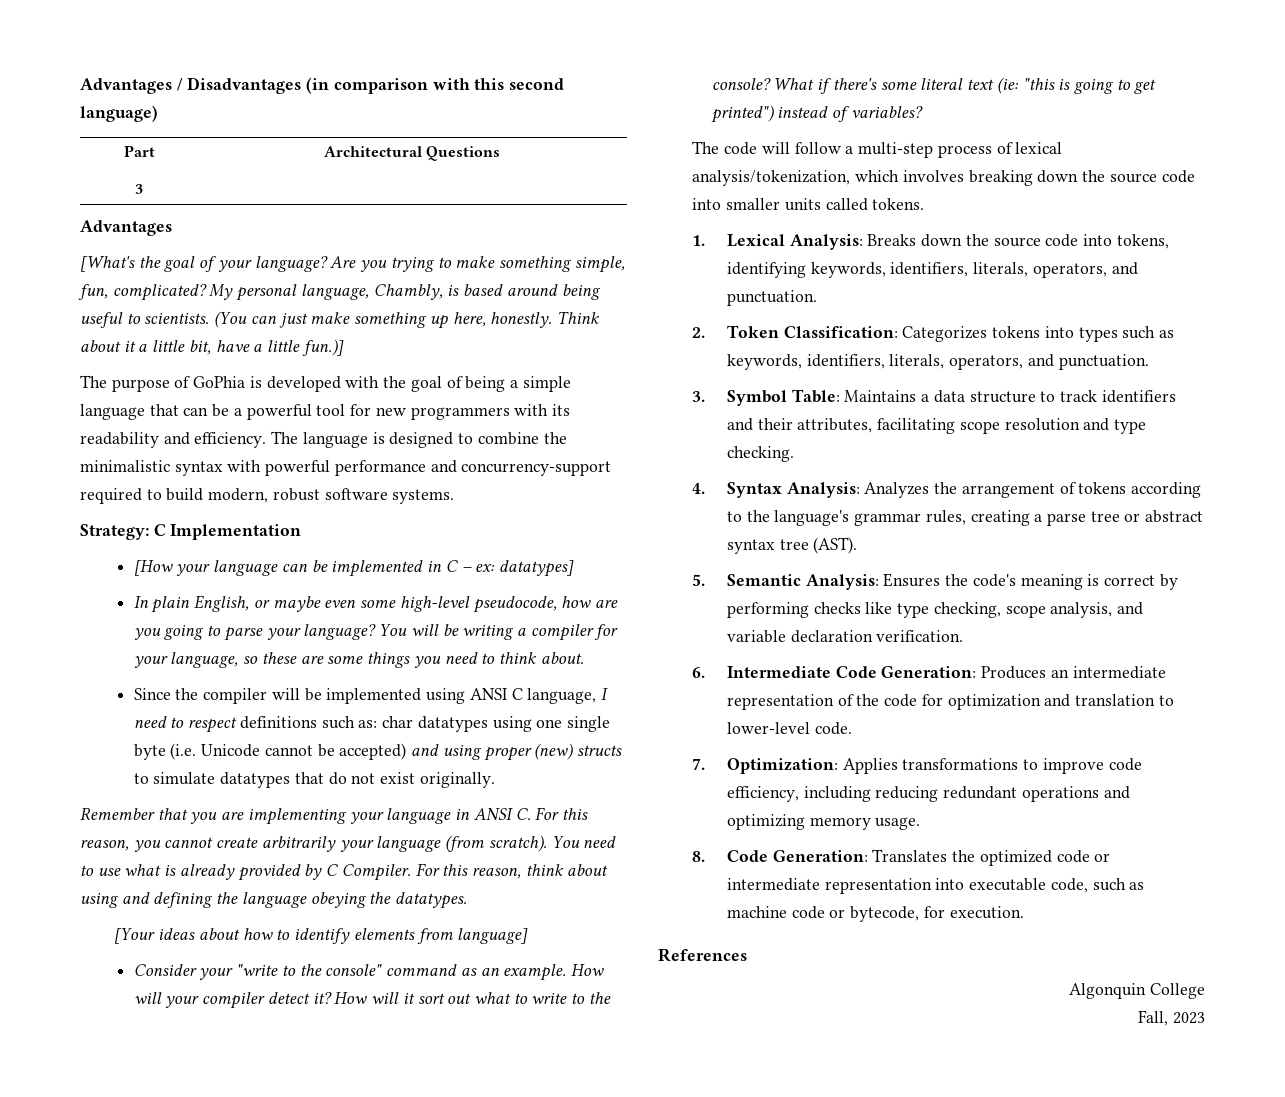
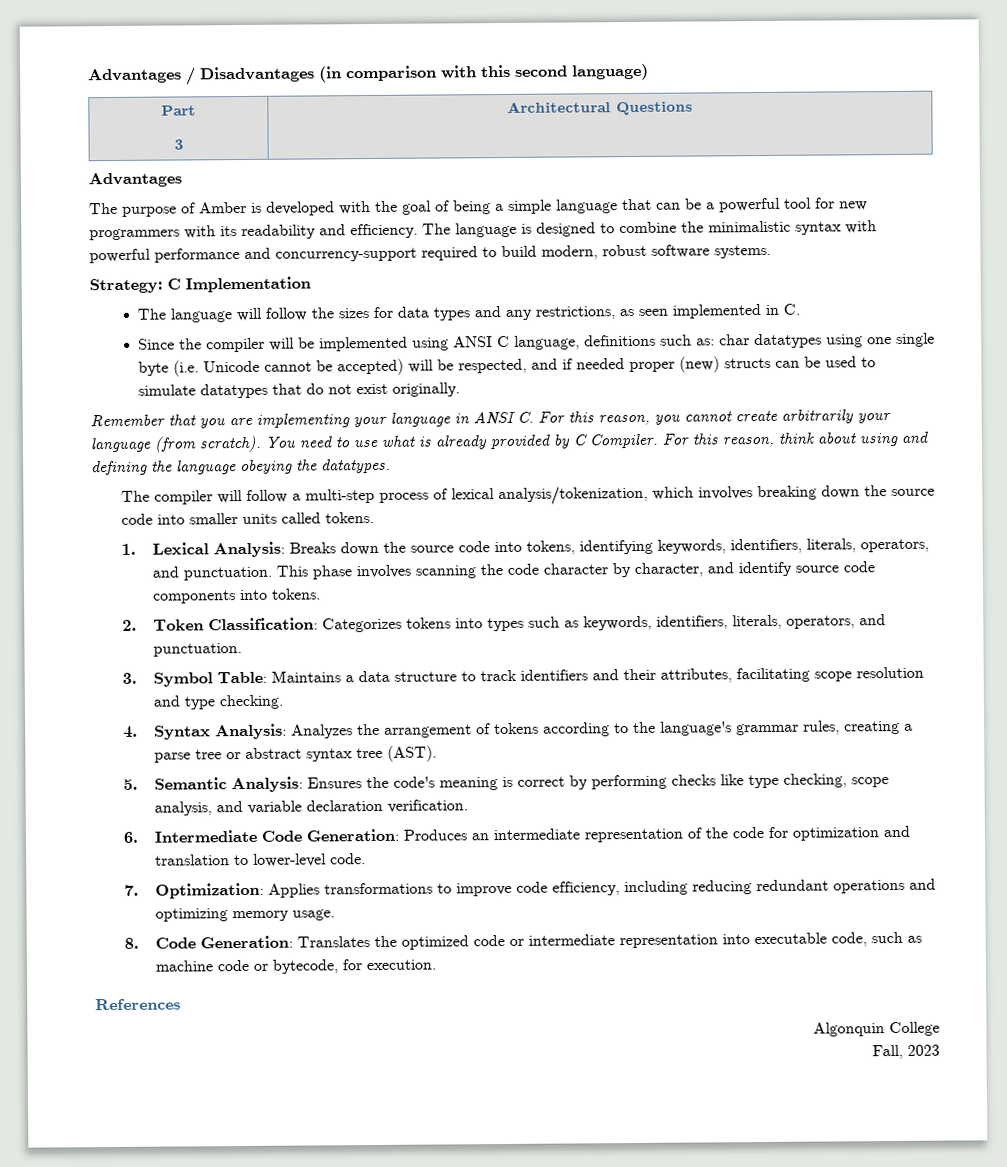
- [What's the goal of your language? Are you trying to make something simple, fun, complicated? My personal language, Chambly, is based around being useful to scientists. (You can just make something up here, honestly. Think about it a little bit, have a little fun.)]
- The purpose of GoPhia is developed with the goal of being a simple language that can be a powerful tool for new programmers with its readability and efficiency.
+ The purpose of Amber is developed with the goal of being a simple language that can be a powerful tool for new programmers with its readability and efficiency.
- [How your language can be implemented in C – ex: datatypes]
- In plain English, or maybe even some high-level pseudocode, how are you going to parse your language? You will be writing a compiler for your language, so these are some things you need to think about.
+ The language will follow the sizes for data types and any restrictions, as seen implemented in C.
- Since the compiler will be implemented using ANSI C language, I need to respect definitions such as: char datatypes using one single byte (i.e. Unicode cannot be accepted) and using proper (new) structs to simulate datatypes that do not exist originally.
+ Since the compiler will be implemented using ANSI C language, definitions such as: char datatypes using one single byte (i.e. Unicode cannot be accepted) will be respected, and if needed proper (new) structs can be used to simulate datatypes that do not exist originally.
- [Your ideas about how to identify elements from language]
- Consider your "write to the console" command as an example. How will your compiler detect it? How will it sort out what to write to the console? What if there's some literal text (ie: "this is going to get printed") instead of variables?
- The code will follow a multi-step process of lexical analysis/tokenization, which involves breaking down the source code into smaller units called tokens.
+ The compiler will follow a multi-step process of lexical analysis/tokenization, which involves breaking down the source code into smaller units called tokens.
+ This phase involves scanning the code character by character, and identify source code components into tokens.

